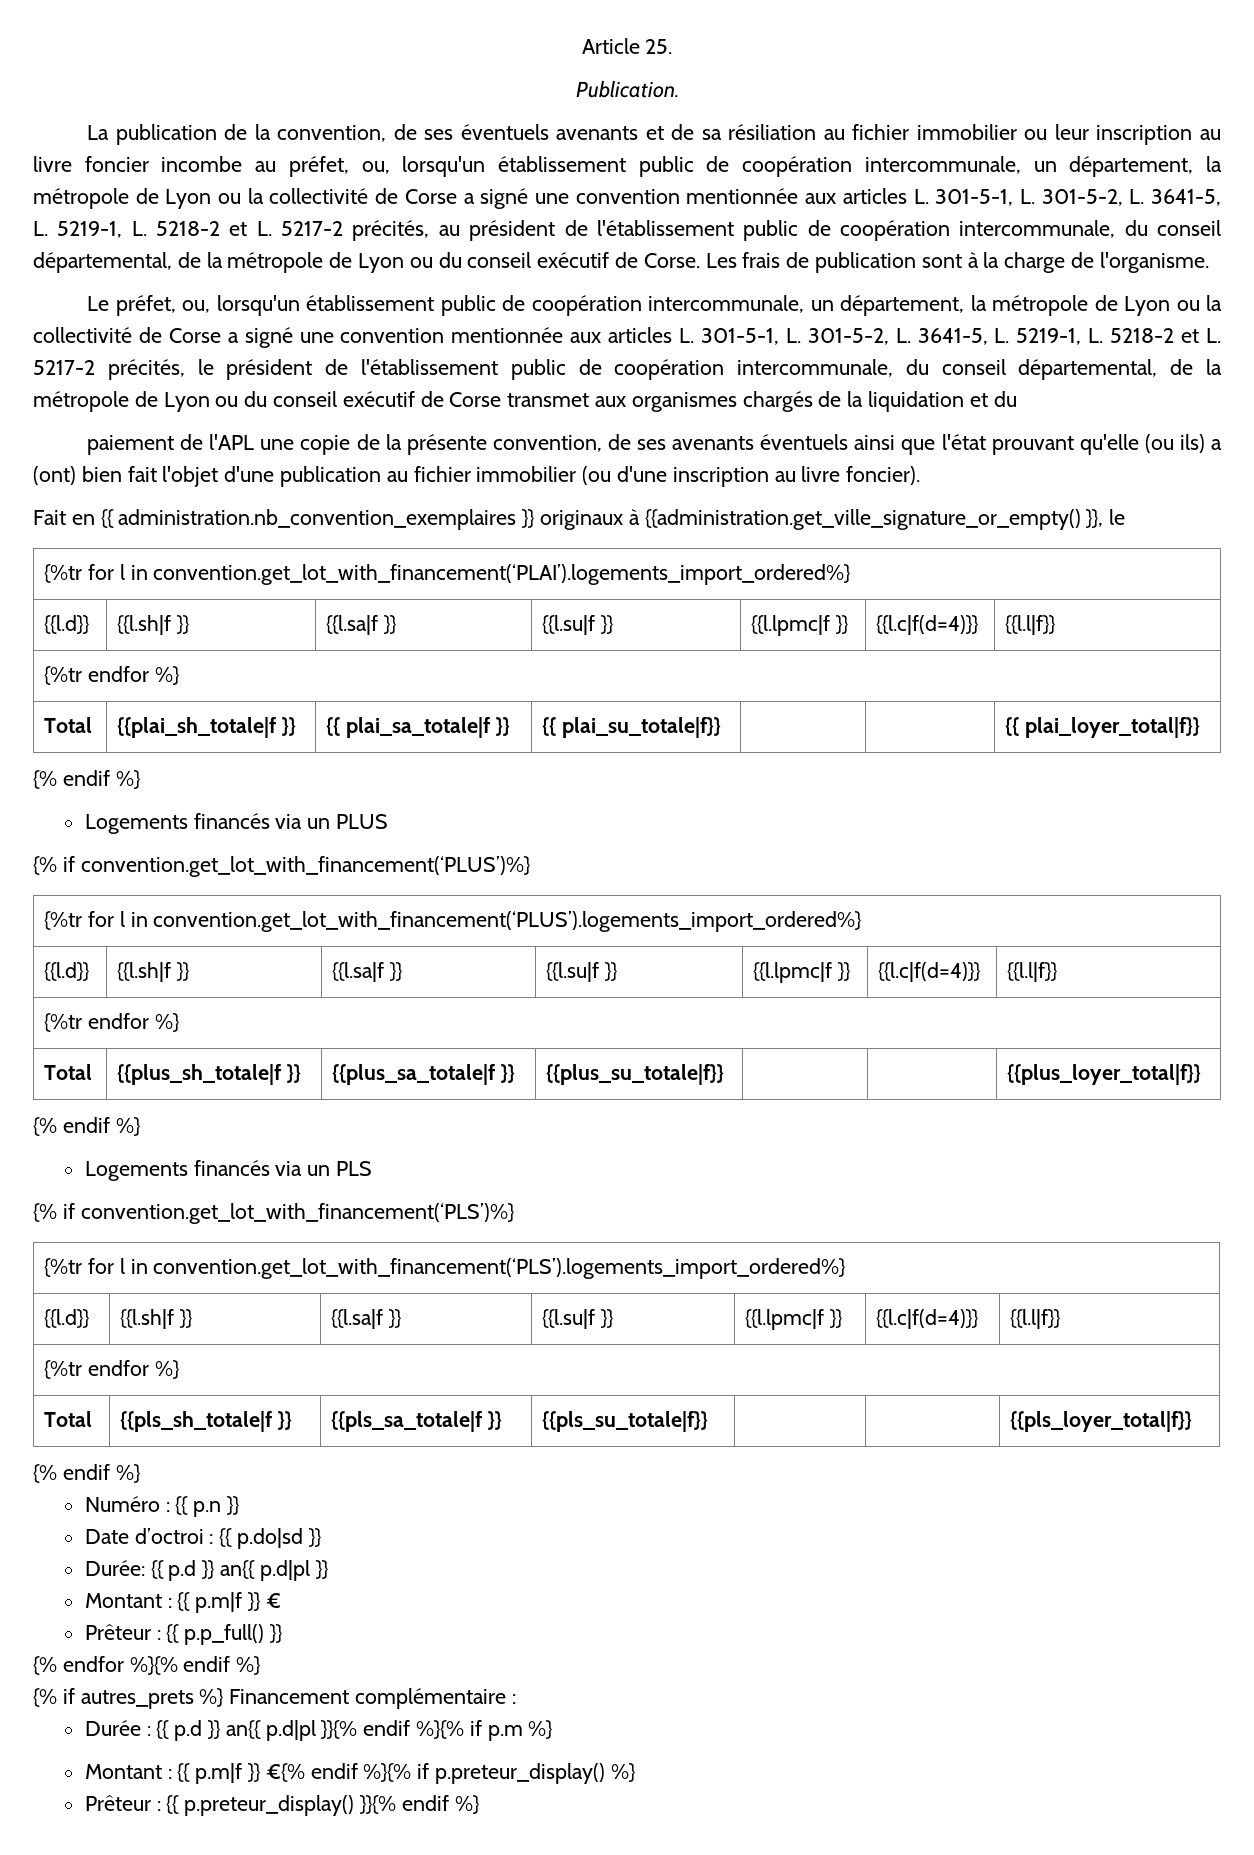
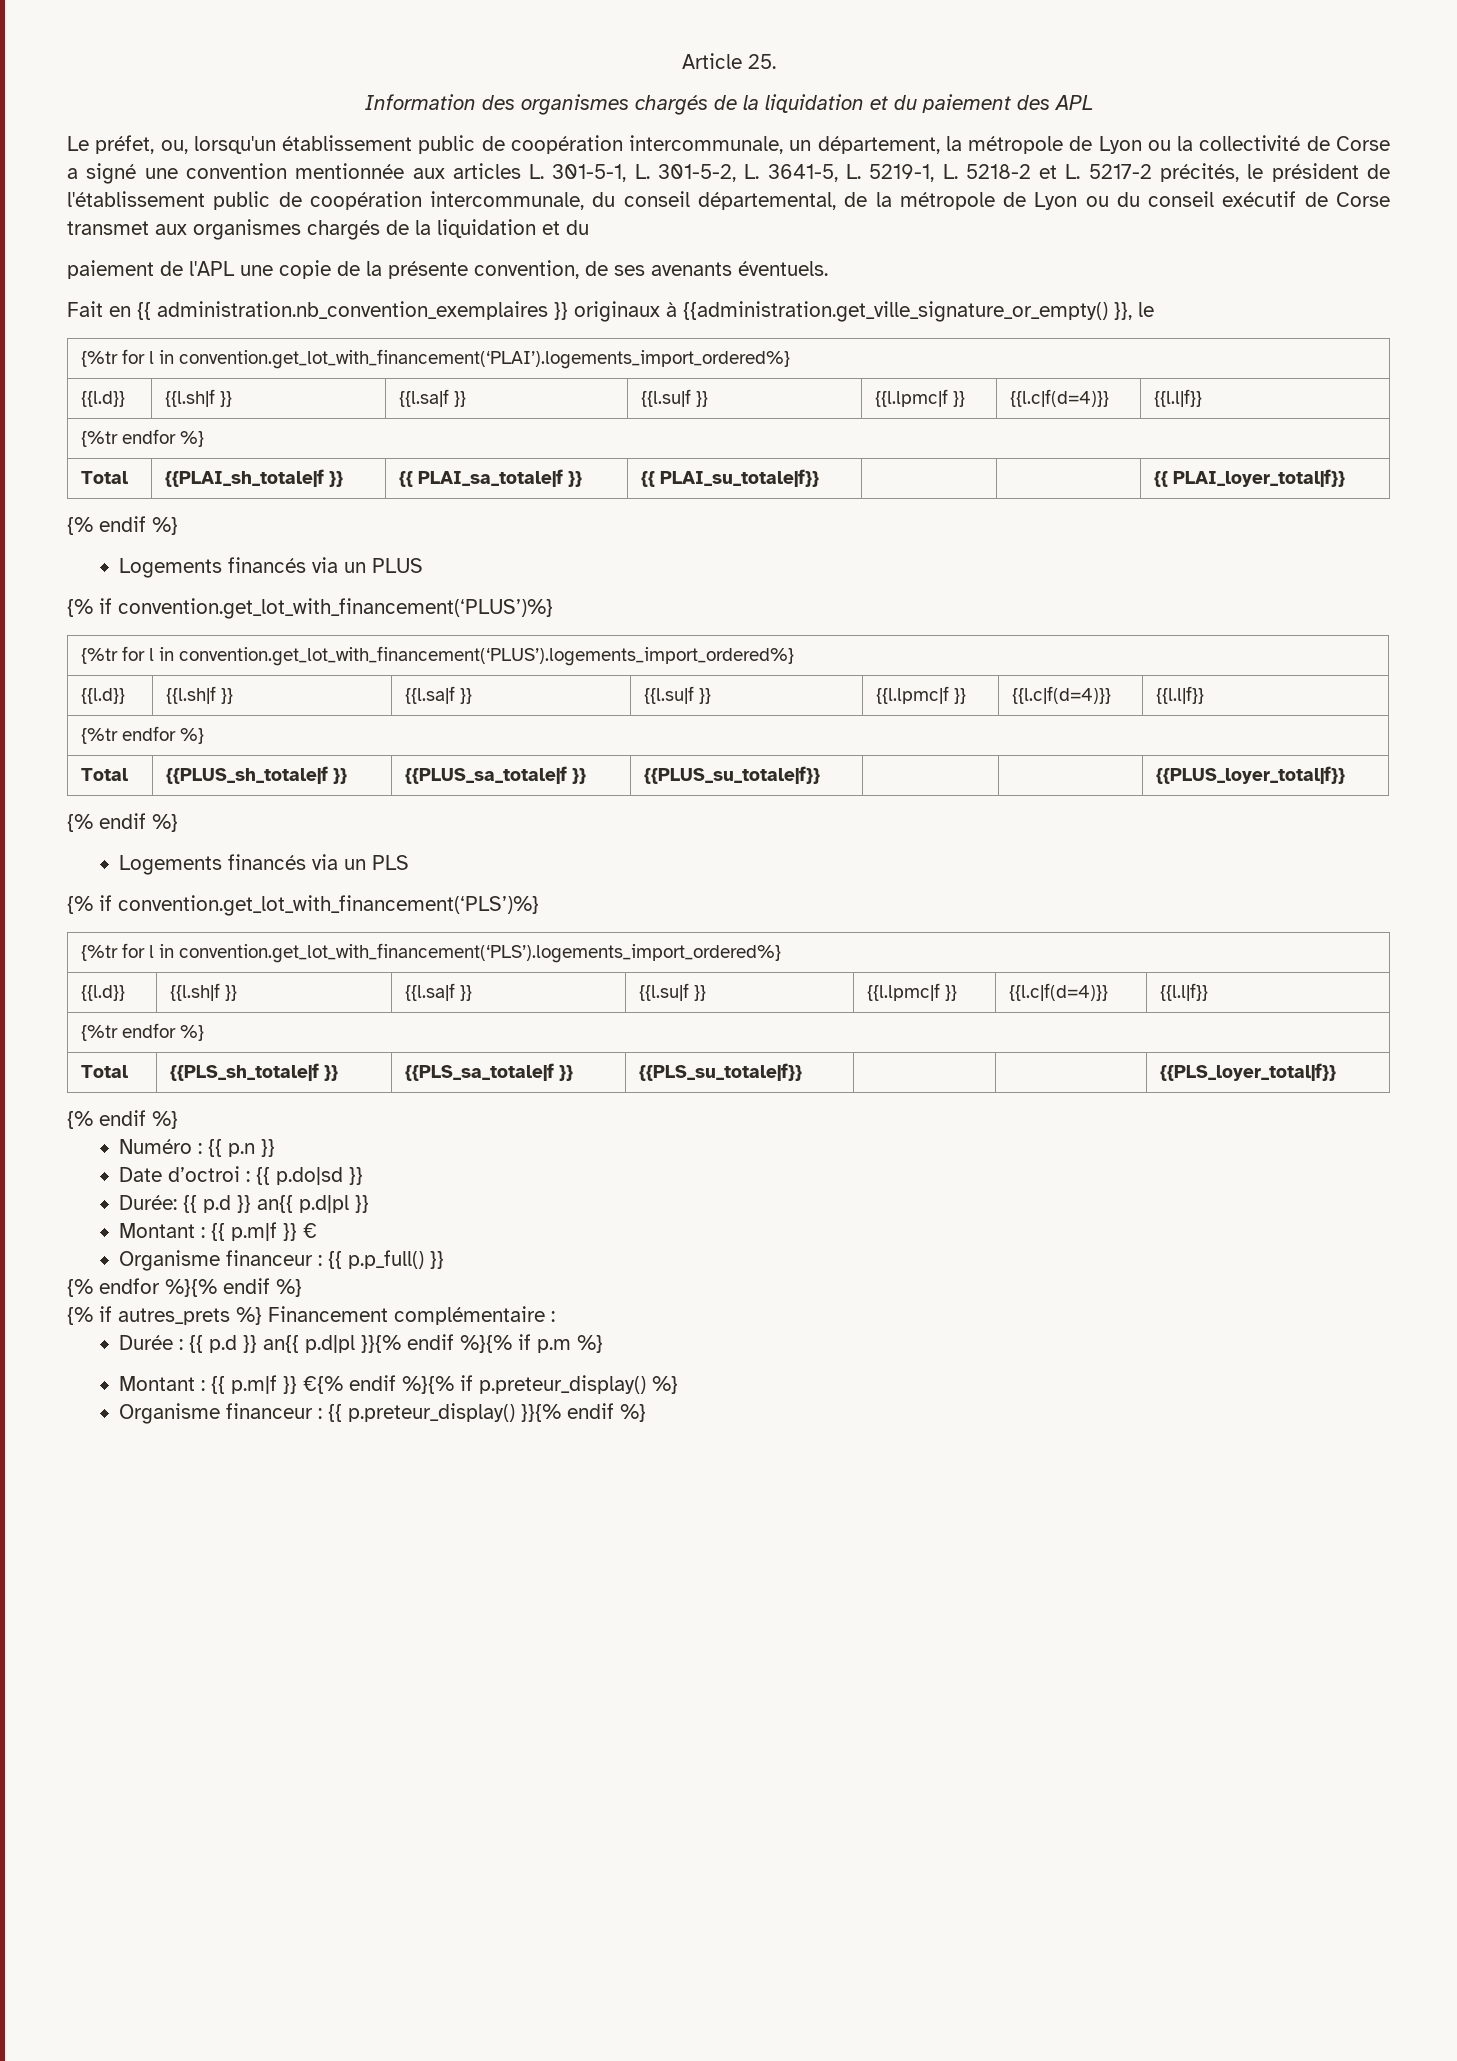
- Publication.
- La publication de la convention, de ses éventuels avenants et de sa résiliation au fichier immobilier ou leur inscription au livre foncier incombe au préfet, ou, lorsqu'un établissement public de coopération intercommunale, un département, la métropole de Lyon ou la collectivité de Corse a signé une convention mentionnée aux articles L. 301-5-1, L. 301-5-2, L. 3641-5, L. 5219-1, L. 5218-2 et L. 5217-2 précités, au président de l'établissement public de coopération intercommunale, du conseil départemental, de la métropole de Lyon ou du conseil exécutif de Corse. Les frais de publication sont à la charge de l'organisme.
+ Information des organismes chargés de la liquidation et du paiement des APL
- paiement de l'APL une copie de la présente convention, de ses avenants éventuels ainsi que l'état prouvant qu'elle (ou ils) a (ont) bien fait l'objet d'une publication au fichier immobilier (ou d'une inscription au livre foncier).
+ paiement de l'APL une copie de la présente convention, de ses avenants éventuels.
- Total | {{plai_sh_totale|f }} | {{ plai_sa_totale|f }} | {{ plai_su_totale|f}} | | | {{ plai_loyer_total|f}}
+ Total | {{PLAI_sh_totale|f }} | {{ PLAI_sa_totale|f }} | {{ PLAI_su_totale|f}} | | | {{ PLAI_loyer_total|f}}
- Total | {{plus_sh_totale|f }} | {{plus_sa_totale|f }} | {{plus_su_totale|f}} | | | {{plus_loyer_total|f}}
+ Total | {{PLUS_sh_totale|f }} | {{PLUS_sa_totale|f }} | {{PLUS_su_totale|f}} | | | {{PLUS_loyer_total|f}}
- Total | {{pls_sh_totale|f }} | {{pls_sa_totale|f }} | {{pls_su_totale|f}} | | | {{pls_loyer_total|f}}
+ Total | {{PLS_sh_totale|f }} | {{PLS_sa_totale|f }} | {{PLS_su_totale|f}} | | | {{PLS_loyer_total|f}}
- Prêteur : {{ p.p_full() }}
+ Organisme financeur : {{ p.p_full() }}
- Prêteur : {{ p.preteur_display() }}{% endif %}
+ Organisme financeur : {{ p.preteur_display() }}{% endif %}

